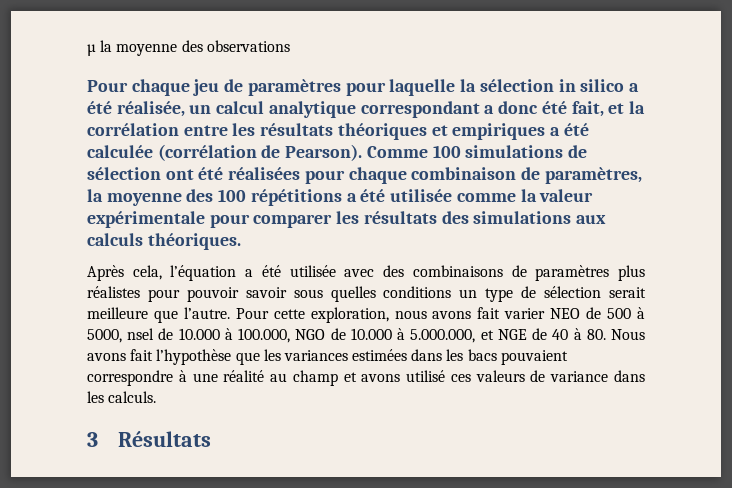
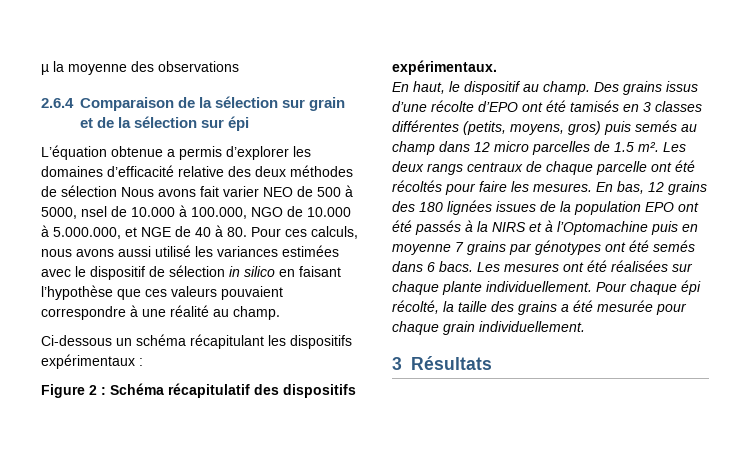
- Pour chaque jeu de paramètres pour laquelle la sélection in silico a été réalisée, un calcul analytique correspondant a donc été fait, et la corrélation entre les résultats théoriques et empiriques a été calculée (corrélation de Pearson). Comme 100 simulations de sélection ont été réalisées pour chaque combinaison de paramètres, la moyenne des 100 répétitions a été utilisée comme la valeur expérimentale pour comparer les résultats des simulations aux calculs théoriques.
- Après cela, l’équation a été utilisée avec des combinaisons de paramètres plus réalistes pour pouvoir savoir sous quelles conditions un type de sélection serait meilleure que l’autre. Pour cette exploration, nous avons fait varier NEO de 500 à 5000, nsel de 10.000 à 100.000, NGO de 10.000 à 5.000.000, et NGE de 40 à 80. Nous avons fait l’hypothèse que les variances estimées dans les bacs pouvaient correspondre à une réalité au champ et avons utilisé ces valeurs de variance dans les calculs.
+ 2.6.4 Comparaison de la sélection sur grain et de la sélection sur épi
+ L’équation obtenue a permis d’explorer les domaines d’efficacité relative des deux méthodes de sélection Nous avons fait varier NEO de 500 à 5000, nsel de 10.000 à 100.000, NGO de 10.000 à 5.000.000, et NGE de 40 à 80. Pour ces calculs, nous avons aussi utilisé les variances estimées avec le dispositif de sélection in silico en faisant l’hypothèse que ces valeurs pouvaient correspondre à une réalité au champ.
+ Ci-dessous un schéma récapitulant les dispositifs expérimentaux :
+ Figure 2 : Schéma récapitulatif des dispositifs expérimentaux.
+ En haut, le dispositif au champ. Des grains issus d’une récolte d’EPO ont été tamisés en 3 classes différentes (petits, moyens, gros) puis semés au champ dans 12 micro parcelles de 1.5 m². Les deux rangs centraux de chaque parcelle ont été récoltés pour faire les mesures. En bas, 12 grains des 180 lignées issues de la population EPO ont été passés à la NIRS et à l’Optomachine puis en moyenne 7 grains par génotypes ont été semés dans 6 bacs. Les mesures ont été réalisées sur chaque plante individuellement. Pour chaque épi récolté, la taille des grains a été mesurée pour chaque grain individuellement.

